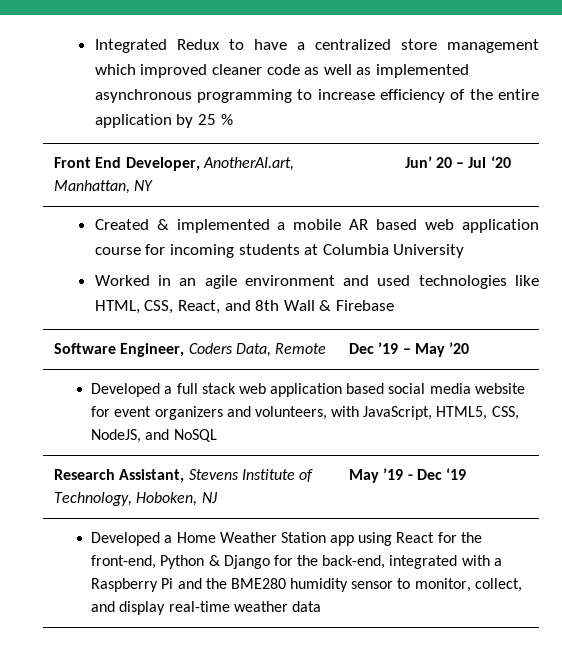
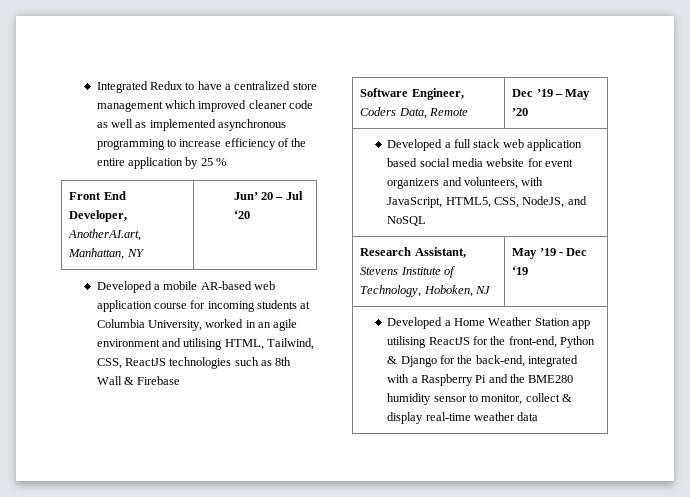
- Created & implemented a mobile AR based web application course for incoming students at Columbia University
- Worked in an agile environment and used technologies like HTML, CSS, React, and 8th Wall & Firebase
+ Developed a mobile AR-based web application course for incoming students at Columbia University, worked in an agile environment and utilising HTML, Tailwind, CSS, ReactJS technologies such as 8th Wall & Firebase
- Developed a Home Weather Station app using React for the front-end, Python & Django for the back-end, integrated with a Raspberry Pi and the BME280 humidity sensor to monitor, collect, and display real-time weather data
+ Developed a Home Weather Station app utilising ReactJS for the front-end, Python & Django for the back-end, integrated with a Raspberry Pi and the BME280 humidity sensor to monitor, collect & display real-time weather data

